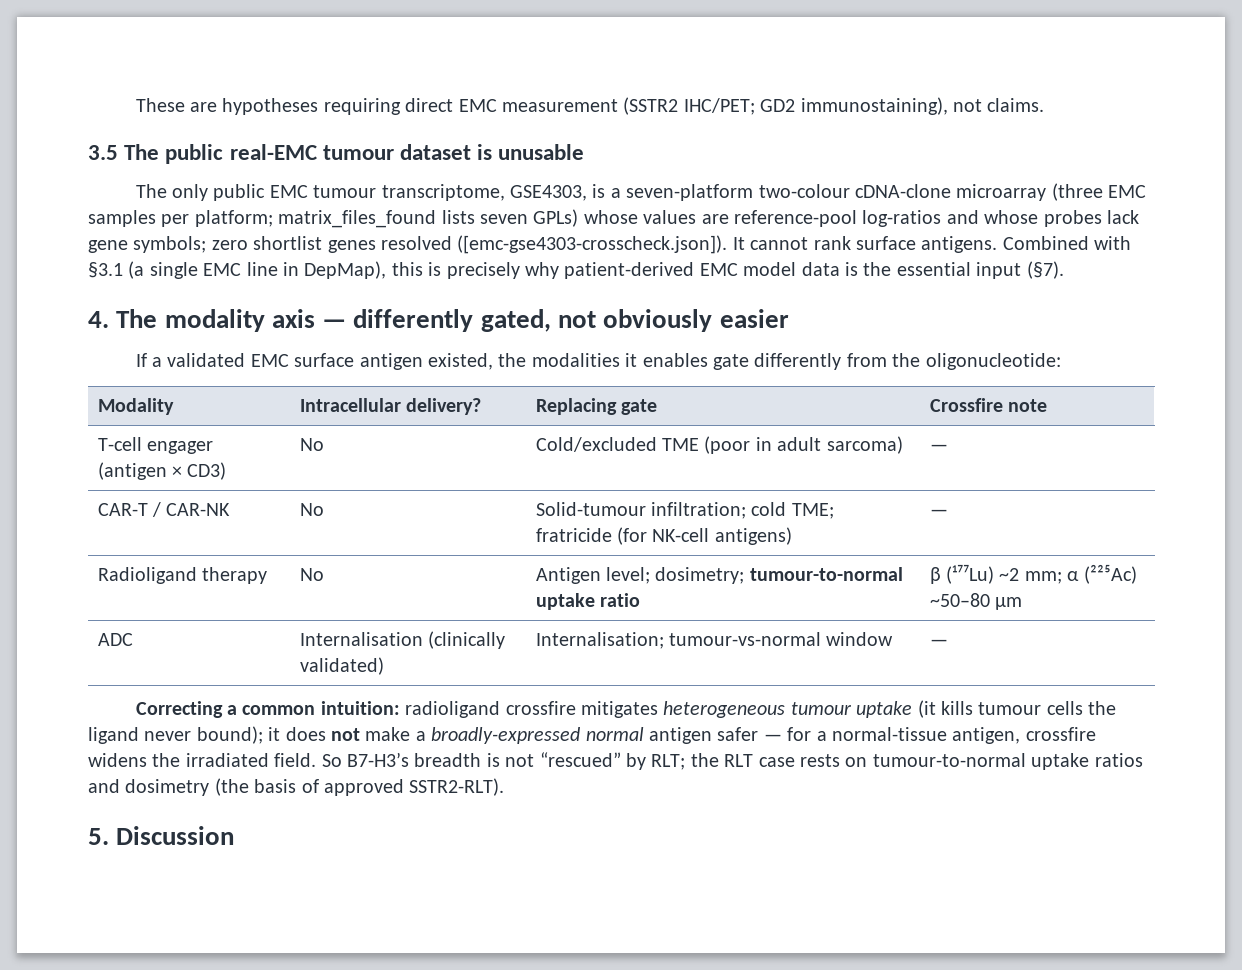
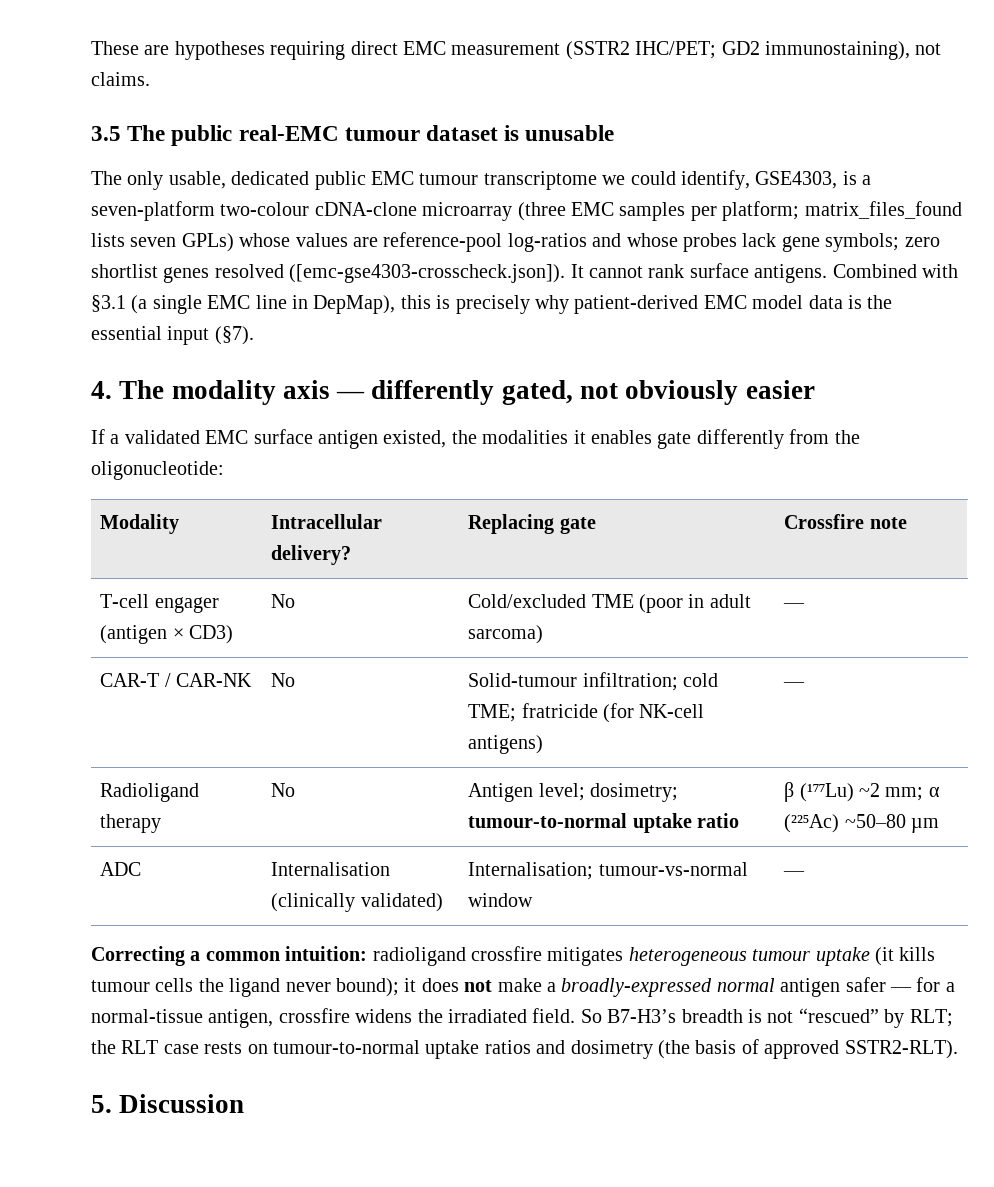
- The only public EMC tumour transcriptome, GSE4303, is a seven-platform two-colour cDNA-clone microarray (three EMC samples per platform; matrix_files_found lists seven GPLs) whose values are reference-pool log-ratios and whose probes lack gene symbols; zero shortlist genes resolved ([emc-gse4303-crosscheck.json]). It cannot rank surface antigens.
+ The only usable, dedicated public EMC tumour transcriptome we could identify, GSE4303, is a seven-platform two-colour cDNA-clone microarray (three EMC samples per platform; matrix_files_found lists seven GPLs) whose values are reference-pool log-ratios and whose probes lack gene symbols; zero shortlist genes resolved ([emc-gse4303-crosscheck.json]). It cannot rank surface antigens.

